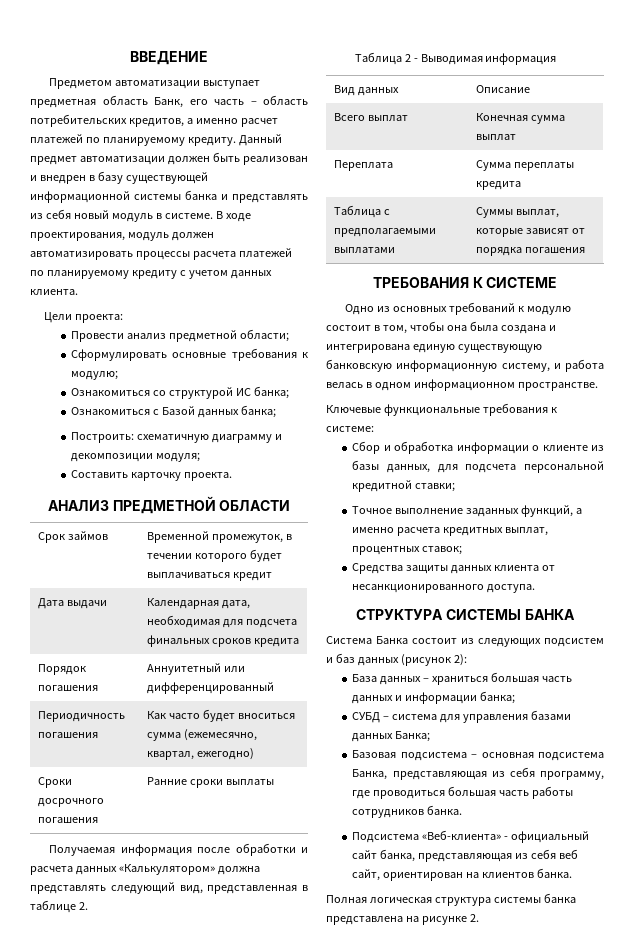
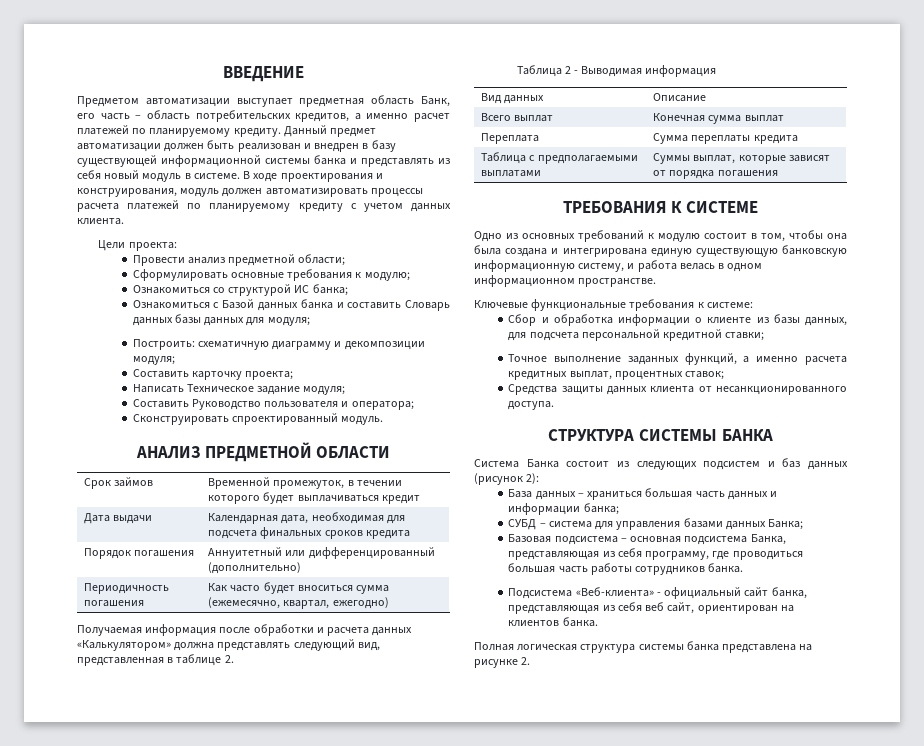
- В ходе проектирования, модуль должен автоматизировать процессы расчета платежей по планируемому кредиту с учетом данных клиента.
+ В ходе проектирования и конструирования, модуль должен автоматизировать процессы расчета платежей по планируемому кредиту с учетом данных клиента.
- Ознакомиться с Базой данных банка;
+ Ознакомиться с Базой данных банка и составить Словарь данных базы данных для модуля;
- Составить карточку проекта.
+ Составить карточку проекта;
+ Написать Техническое задание модуля;
+ Составить Руководство пользователя и оператора;
+ Сконструировать спроектированный модуль.
- Порядок погашения | Аннуитетный или дифференцированный
+ Порядок погашения | Аннуитетный или дифференцированный (дополнительно)
- Сроки досрочного погашения | Ранние сроки выплаты

